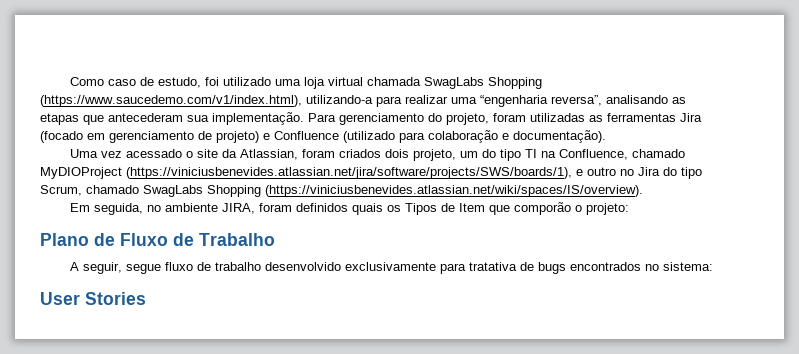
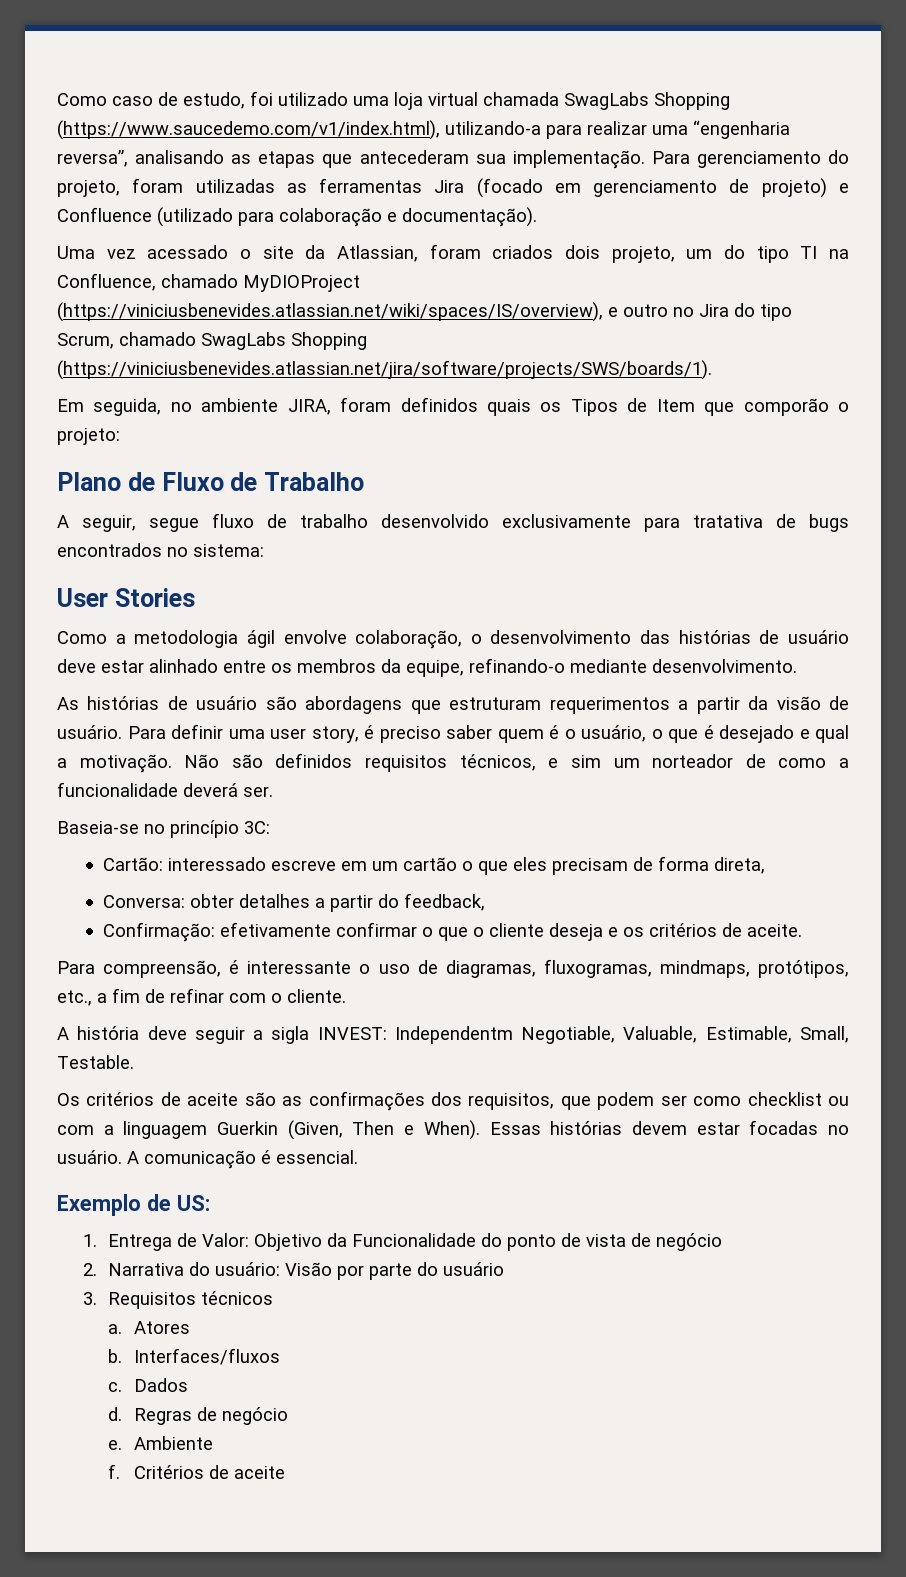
- Uma vez acessado o site da Atlassian, foram criados dois projeto, um do tipo TI na Confluence, chamado MyDIOProject (https://viniciusbenevides.atlassian.net/jira/software/projects/SWS/boards/1), e outro no Jira do tipo Scrum, chamado SwagLabs Shopping (https://viniciusbenevides.atlassian.net/wiki/spaces/IS/overview).
+ Uma vez acessado o site da Atlassian, foram criados dois projeto, um do tipo TI na Confluence, chamado MyDIOProject (https://viniciusbenevides.atlassian.net/wiki/spaces/IS/overview), e outro no Jira do tipo Scrum, chamado SwagLabs Shopping (https://viniciusbenevides.atlassian.net/jira/software/projects/SWS/boards/1).
+ Como a metodologia ágil envolve colaboração, o desenvolvimento das histórias de usuário deve estar alinhado entre os membros da equipe, refinando-o mediante desenvolvimento.
+ As histórias de usuário são abordagens que estruturam requerimentos a partir da visão de usuário. Para definir uma user story, é preciso saber quem é o usuário, o que é desejado e qual a motivação. Não são definidos requisitos técnicos, e sim um norteador de como a funcionalidade deverá ser.
+ Baseia-se no princípio 3C:
+ Cartão: interessado escreve em um cartão o que eles precisam de forma direta,
+ Conversa: obter detalhes a partir do feedback,
+ Confirmação: efetivamente confirmar o que o cliente deseja e os critérios de aceite.
+ Para compreensão, é interessante o uso de diagramas, fluxogramas, mindmaps, protótipos, etc., a fim de refinar com o cliente.
+ A história deve seguir a sigla INVEST: Independentm Negotiable, Valuable, Estimable, Small, Testable.
+ Os critérios de aceite são as confirmações dos requisitos, que podem ser como checklist ou com a linguagem Guerkin (Given, Then e When). Essas histórias devem estar focadas no usuário. A comunicação é essencial.
+ Exemplo de US:
+ 1. Entrega de Valor: Objetivo da Funcionalidade do ponto de vista de negócio
+ 2. Narrativa do usuário: Visão por parte do usuário
+ 3. Requisitos técnicos
+ a. Atores
+ b. Interfaces/fluxos
+ c. Dados
+ d. Regras de negócio
+ e. Ambiente
+ f. Critérios de aceite

